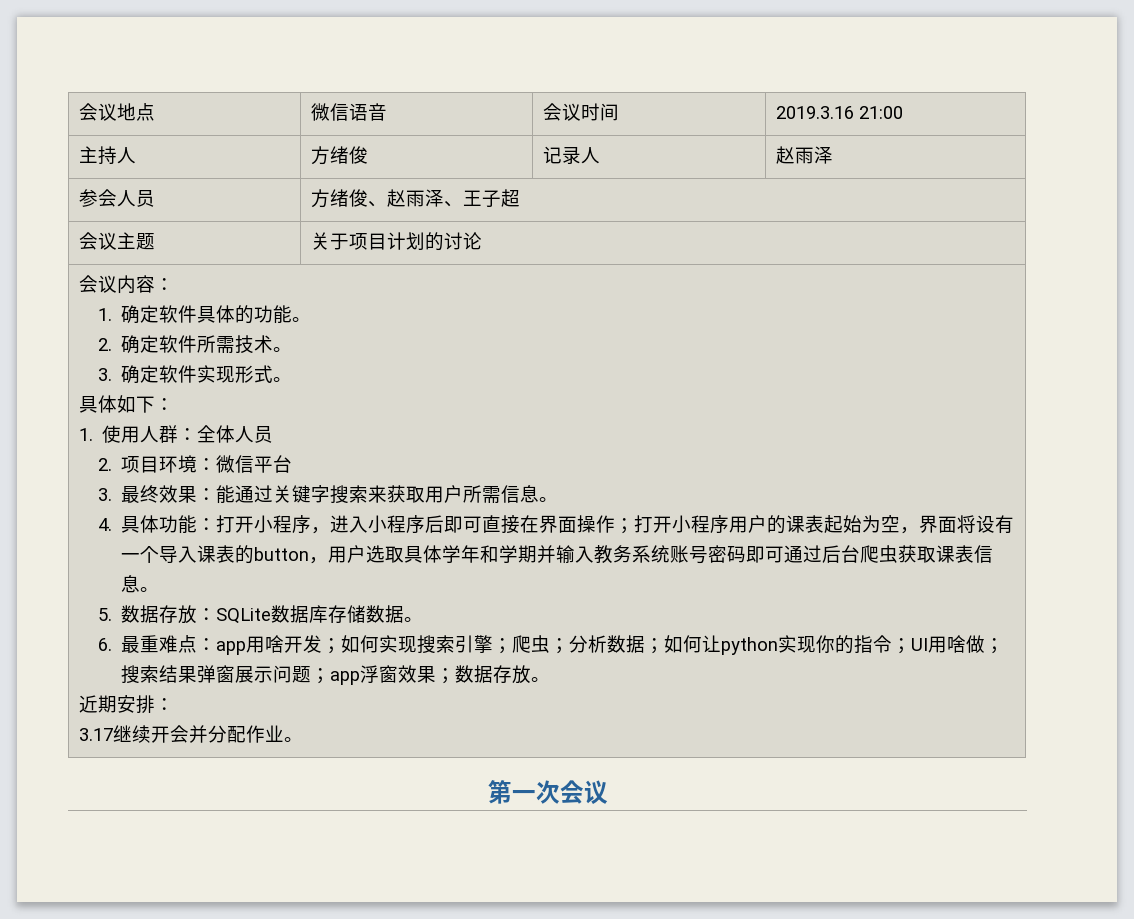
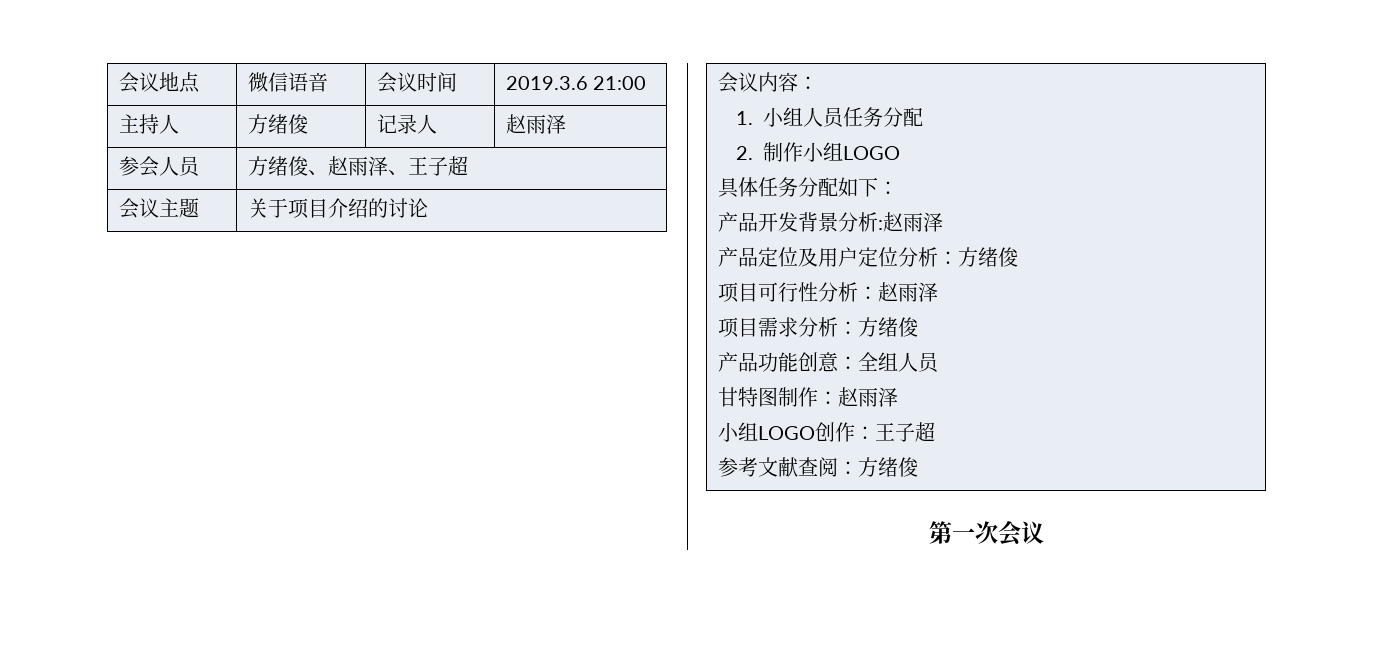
- 会议地点 | 微信语音 | 会议时间 | 2019.3.16 21:00
+ 会议地点 | 微信语音 | 会议时间 | 2019.3.6 21:00
- 会议主题 | 关于项目计划的讨论
+ 会议主题 | 关于项目介绍的讨论
- 1.确定软件具体的功能。
- 2.确定软件所需技术。
- 3.确定软件实现形式。
- 具体如下：
+ 1.小组人员任务分配
+ 2.制作小组LOGO
+ 具体任务分配如下：
- 1.使用人群：全体人员
- 2.项目环境：微信平台
- 3.最终效果：能通过关键字搜索来获取用户所需信息。
- 4.具体功能：打开小程序，进入小程序后即可直接在界面操作；打开小程序用户的课表起始为空，界面将设有一个导入课表的button，用户选取具体学年和学期并输入教务系统账号密码即可通过后台爬虫获取课表信息。
- 5.数据存放：SQLite数据库存储数据。
- 6.最重难点：app用啥开发；如何实现搜索引擎；爬虫；分析数据；如何让python实现你的指令；UI用啥做；搜索结果弹窗展示问题；app浮窗效果；数据存放。
- 近期安排：
- 3.17继续开会并分配作业。
+ 产品开发背景分析:赵雨泽
+ 产品定位及用户定位分析：方绪俊
+ 项目可行性分析：赵雨泽
+ 项目需求分析：方绪俊
+ 产品功能创意：全组人员
+ 甘特图制作：赵雨泽
+ 小组LOGO创作：王子超
+ 参考文献查阅：方绪俊

